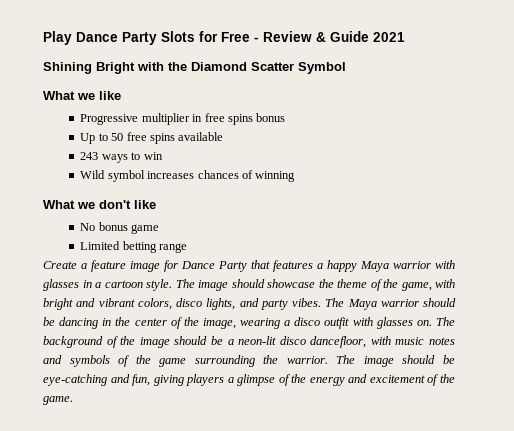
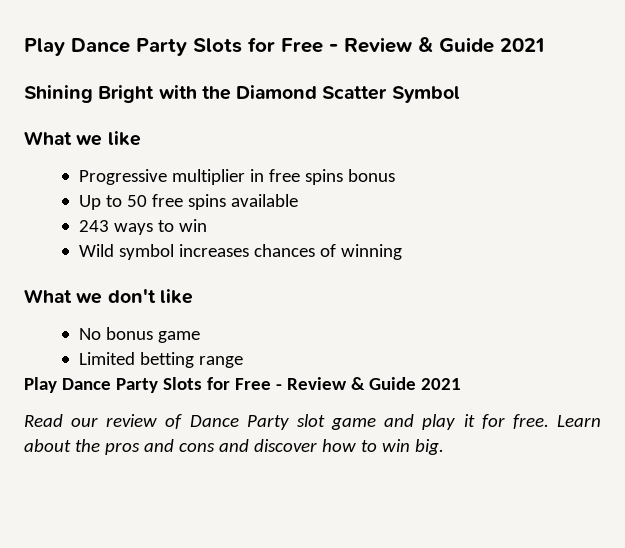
  Limited betting range
- Create a feature image for Dance Party that features a happy Maya warrior with glasses in a cartoon style. The image should showcase the theme of the game, with bright and vibrant colors, disco lights, and party vibes. The Maya warrior should be dancing in the center of the image, wearing a disco outfit with glasses on. The background of the image should be a neon-lit disco dancefloor, with music notes and symbols of the game surrounding the warrior. The image should be eye-catching and fun, giving players a glimpse of the energy and excitement of the game.
+ Play Dance Party Slots for Free - Review & Guide 2021
+ Read our review of Dance Party slot game and play it for free. Learn about the pros and cons and discover how to win big.

